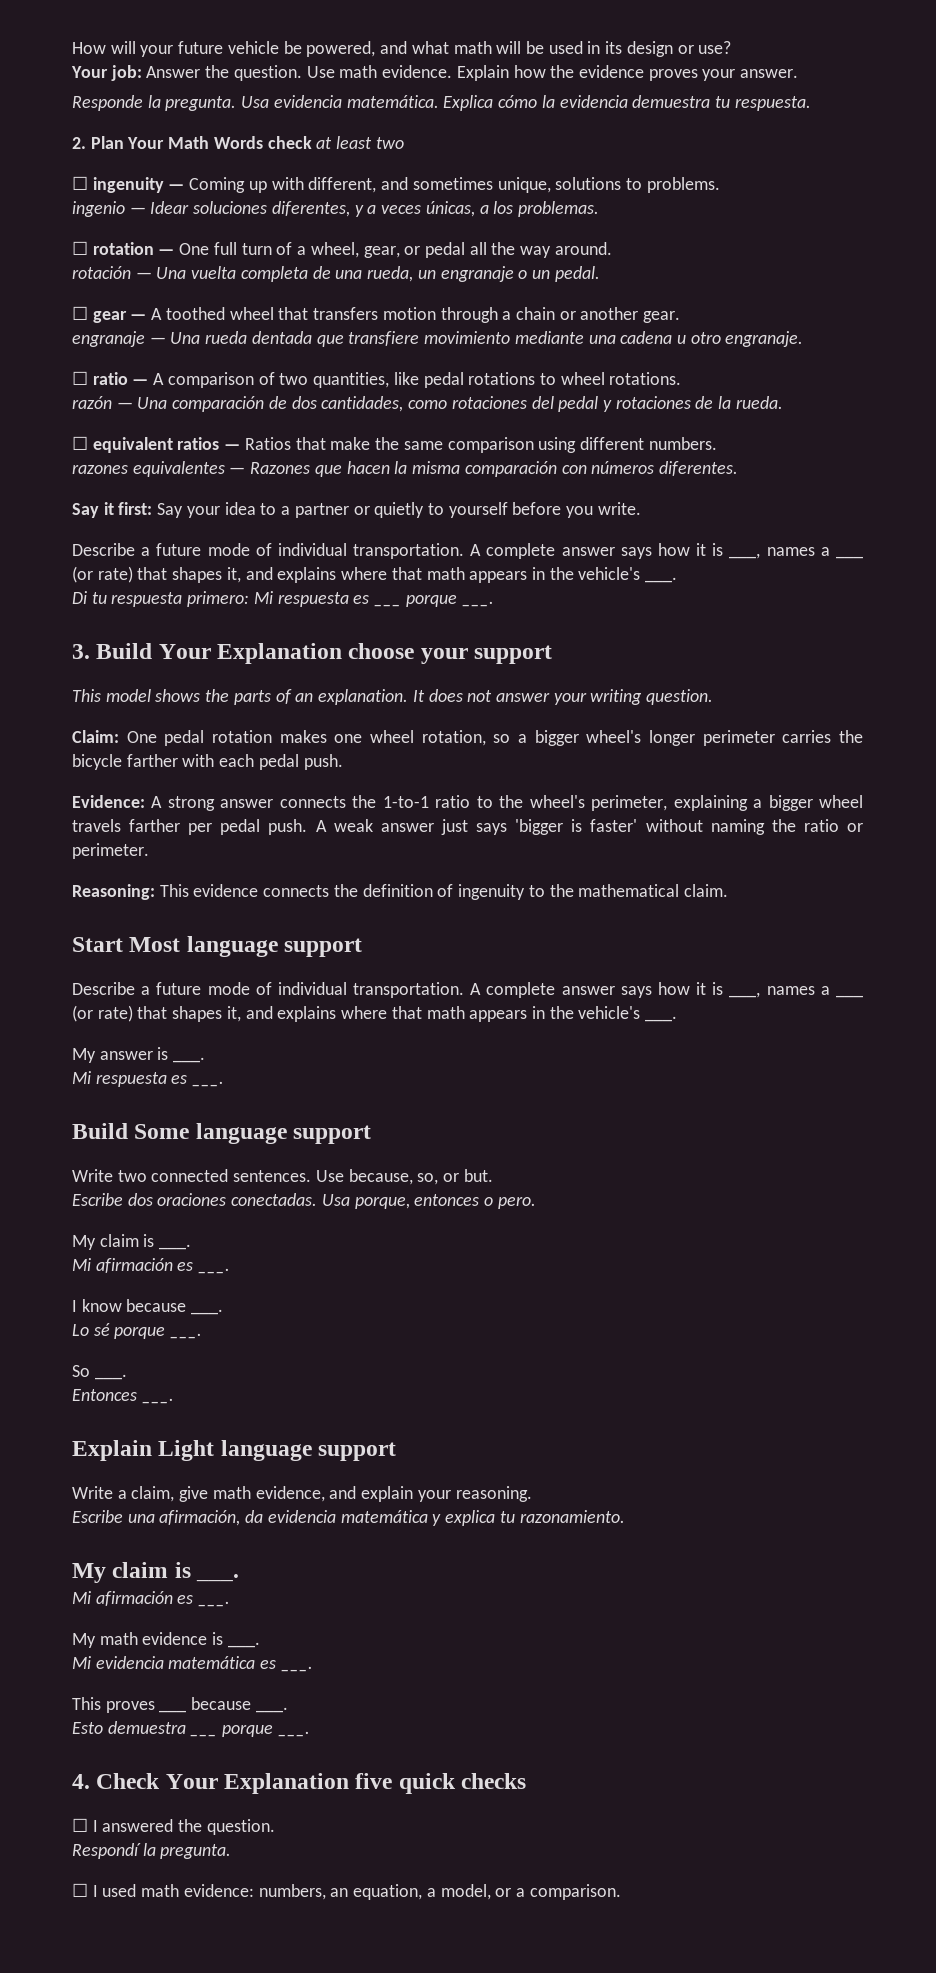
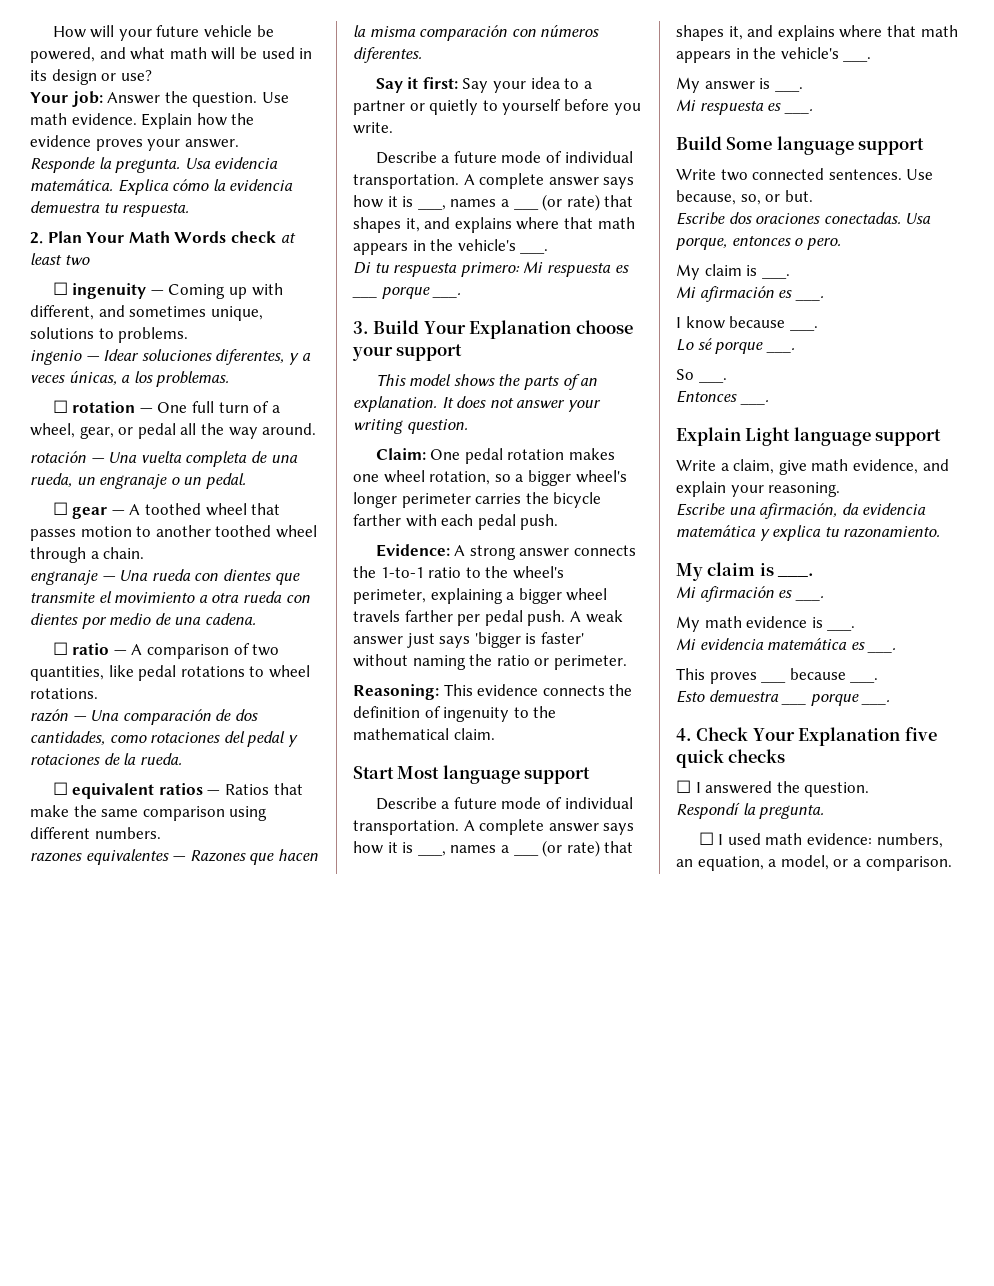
- ☐ gear — A toothed wheel that transfers motion through a chain or another gear.
- engranaje — Una rueda dentada que transfiere movimiento mediante una cadena u otro engranaje.
+ ☐ gear — A toothed wheel that passes motion to another toothed wheel through a chain.
+ engranaje — Una rueda con dientes que transmite el movimiento a otra rueda con dientes por medio de una cadena.

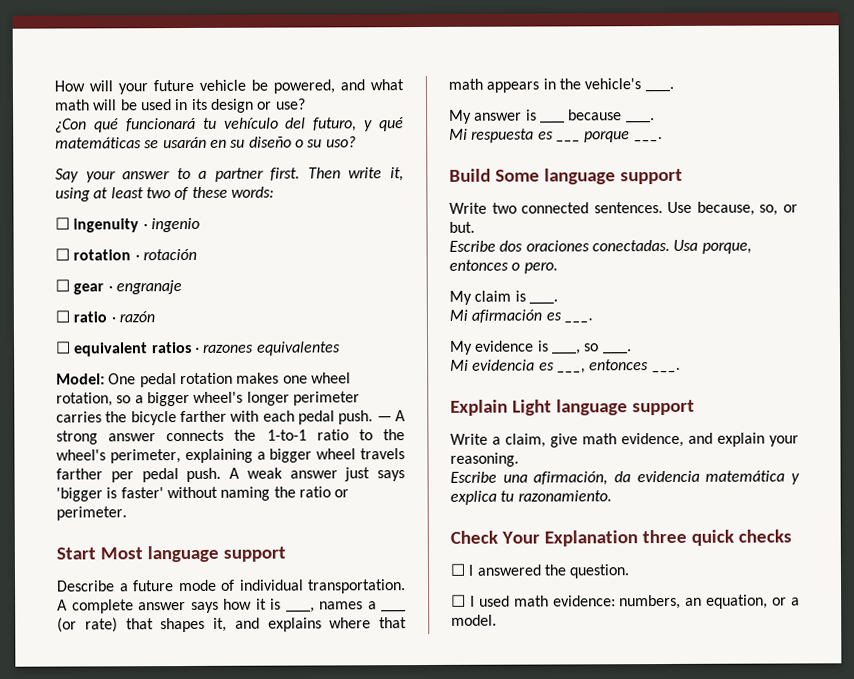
- Your job: Answer the question. Use math evidence. Explain how the evidence proves your answer.
- Responde la pregunta. Usa evidencia matemática. Explica cómo la evidencia demuestra tu respuesta.
- 2. Plan Your Math Words check at least two
+ ¿Con qué funcionará tu vehículo del futuro, y qué matemáticas se usarán en su diseño o su uso?
+ Say your answer to a partner first. Then write it, using at least two of these words:
- ☐ ingenuity — Coming up with different, and sometimes unique, solutions to problems.
- ingenio — Idear soluciones diferentes, y a veces únicas, a los problemas.
- ☐ rotation — One full turn of a wheel, gear, or pedal all the way around.
- rotación — Una vuelta completa de una rueda, un engranaje o un pedal.
- ☐ gear — A toothed wheel that passes motion to another toothed wheel through a chain.
- engranaje — Una rueda con dientes que transmite el movimiento a otra rueda con dientes por medio de una cadena.
- ☐ ratio — A comparison of two quantities, like pedal rotations to wheel rotations.
- razón — Una comparación de dos cantidades, como rotaciones del pedal y rotaciones de la rueda.
- ☐ equivalent ratios — Ratios that make the same comparison using different numbers.
- razones equivalentes — Razones que hacen la misma comparación con números diferentes.
- Say it first: Say your idea to a partner or quietly to yourself before you write.
- Describe a future mode of individual transportation. A complete answer says how it is ___, names a ___ (or rate) that shapes it, and explains where that math appears in the vehicle's ___.
- Di tu respuesta primero: Mi respuesta es ___ porque ___.
- 3. Build Your Explanation choose your support
- This model shows the parts of an explanation. It does not answer your writing question.
- Claim: One pedal rotation makes one wheel rotation, so a bigger wheel's longer perimeter carries the bicycle farther with each pedal push.
- Evidence: A strong answer connects the 1-to-1 ratio to the wheel's perimeter, explaining a bigger wheel travels farther per pedal push.
+ ☐ ingenuity · ingenio
+ ☐ rotation · rotación
+ ☐ gear · engranaje
+ ☐ ratio · razón
+ ☐ equivalent ratios · razones equivalentes
+ Model: One pedal rotation makes one wheel rotation, so a bigger wheel's longer perimeter carries the bicycle farther with each pedal push. — A strong answer connects the 1-to-1 ratio to the wheel's perimeter, explaining a bigger wheel travels farther per pedal push.
- Reasoning: This evidence connects the definition of ingenuity to the mathematical claim.
- My answer is ___.
+ My answer is ___ because ___.
- Mi respuesta es ___.
+ Mi respuesta es ___ porque ___.
- I know because ___.
- Lo sé porque ___.
- So ___.
- Entonces ___.
+ My evidence is ___, so ___.
+ Mi evidencia es ___, entonces ___.
  Escribe una afirmación, da evidencia matemática y explica tu razonamiento.
- My claim is ___.
- Mi afirmación es ___.
- My math evidence is ___.
- Mi evidencia matemática es ___.
- This proves ___ because ___.
- Esto demuestra ___ porque ___.
- 4. Check Your Explanation five quick checks
+ Check Your Explanation three quick checks
- Respondí la pregunta.
- ☐ I used math evidence: numbers, an equation, a model, or a comparison.
+ ☐ I used math evidence: numbers, an equation, or a model.

